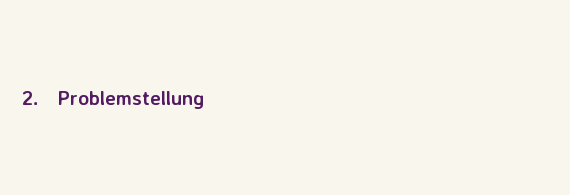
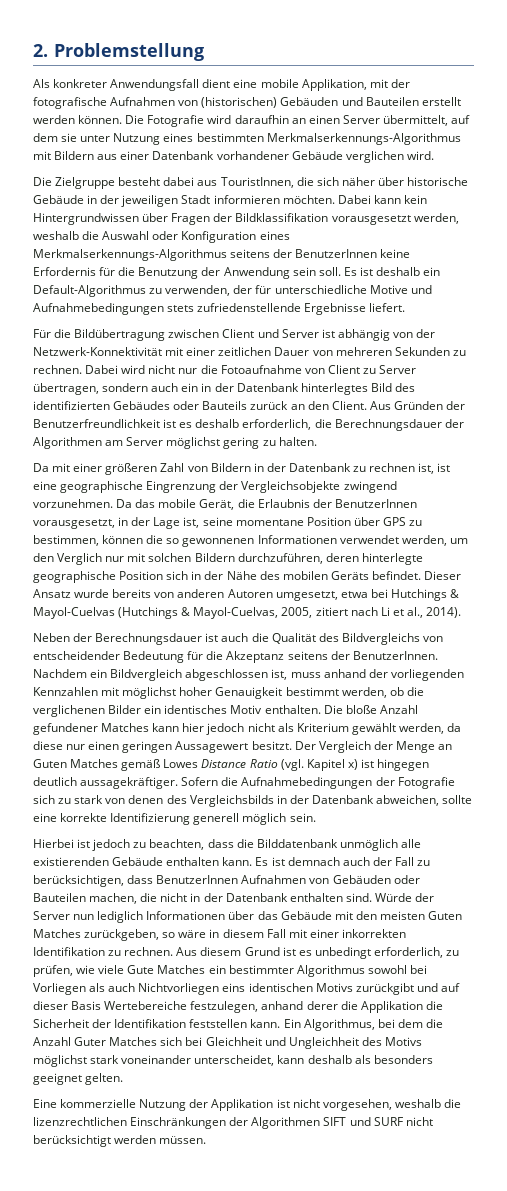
+ Als konkreter Anwendungsfall dient eine mobile Applikation, mit der fotografische Aufnahmen von (historischen) Gebäuden und Bauteilen erstellt werden können. Die Fotografie wird daraufhin an einen Server übermittelt, auf dem sie unter Nutzung eines bestimmten Merkmalserkennungs-Algorithmus mit Bildern aus einer Datenbank vorhandener Gebäude verglichen wird.
+ Die Zielgruppe besteht dabei aus TouristInnen, die sich näher über historische Gebäude in der jeweiligen Stadt informieren möchten. Dabei kann kein Hintergrundwissen über Fragen der Bildklassifikation vorausgesetzt werden, weshalb die Auswahl oder Konfiguration eines Merkmalserkennungs-Algorithmus seitens der BenutzerInnen keine Erfordernis für die Benutzung der Anwendung sein soll. Es ist deshalb ein Default-Algorithmus zu verwenden, der für unterschiedliche Motive und Aufnahmebedingungen stets zufriedenstellende Ergebnisse liefert.
+ Für die Bildübertragung zwischen Client und Server ist abhängig von der Netzwerk-Konnektivität mit einer zeitlichen Dauer von mehreren Sekunden zu rechnen. Dabei wird nicht nur die Fotoaufnahme von Client zu Server übertragen, sondern auch ein in der Datenbank hinterlegtes Bild des identifizierten Gebäudes oder Bauteils zurück an den Client. Aus Gründen der Benutzerfreundlichkeit ist es deshalb erforderlich, die Berechnungsdauer der Algorithmen am Server möglichst gering zu halten.
+ Da mit einer größeren Zahl von Bildern in der Datenbank zu rechnen ist, ist eine geographische Eingrenzung der Vergleichsobjekte zwingend vorzunehmen. Da das mobile Gerät, die Erlaubnis der BenutzerInnen vorausgesetzt, in der Lage ist, seine momentane Position über GPS zu bestimmen, können die so gewonnenen Informationen verwendet werden, um den Verglich nur mit solchen Bildern durchzuführen, deren hinterlegte geographische Position sich in der Nähe des mobilen Geräts befindet. Dieser Ansatz wurde bereits von anderen Autoren umgesetzt, etwa bei Hutchings & Mayol-Cuelvas (Hutchings & Mayol-Cuelvas, 2005, zitiert nach Li et al., 2014).
+ Neben der Berechnungsdauer ist auch die Qualität des Bildvergleichs von entscheidender Bedeutung für die Akzeptanz seitens der BenutzerInnen. Nachdem ein Bildvergleich abgeschlossen ist, muss anhand der vorliegenden Kennzahlen mit möglichst hoher Genauigkeit bestimmt werden, ob die verglichenen Bilder ein identisches Motiv enthalten. Die bloße Anzahl gefundener Matches kann hier jedoch nicht als Kriterium gewählt werden, da diese nur einen geringen Aussagewert besitzt. Der Vergleich der Menge an Guten Matches gemäß Lowes Distance Ratio (vgl. Kapitel x) ist hingegen deutlich aussagekräftiger. Sofern die Aufnahmebedingungen der Fotografie sich zu stark von denen des Vergleichsbilds in der Datenbank abweichen, sollte eine korrekte Identifizierung generell möglich sein.
+ Hierbei ist jedoch zu beachten, dass die Bilddatenbank unmöglich alle existierenden Gebäude enthalten kann. Es ist demnach auch der Fall zu berücksichtigen, dass BenutzerInnen Aufnahmen von Gebäuden oder Bauteilen machen, die nicht in der Datenbank enthalten sind. Würde der Server nun lediglich Informationen über das Gebäude mit den meisten Guten Matches zurückgeben, so wäre in diesem Fall mit einer inkorrekten Identifikation zu rechnen. Aus diesem Grund ist es unbedingt erforderlich, zu prüfen, wie viele Gute Matches ein bestimmter Algorithmus sowohl bei Vorliegen als auch Nichtvorliegen eins identischen Motivs zurückgibt und auf dieser Basis Wertebereiche festzulegen, anhand derer die Applikation die Sicherheit der Identifikation feststellen kann. Ein Algorithmus, bei dem die Anzahl Guter Matches sich bei Gleichheit und Ungleichheit des Motivs möglichst stark voneinander unterscheidet, kann deshalb als besonders geeignet gelten.
+ Eine kommerzielle Nutzung der Applikation ist nicht vorgesehen, weshalb die lizenzrechtlichen Einschränkungen der Algorithmen SIFT und SURF nicht berücksichtigt werden müssen.

